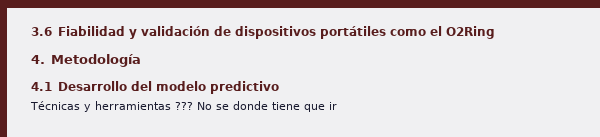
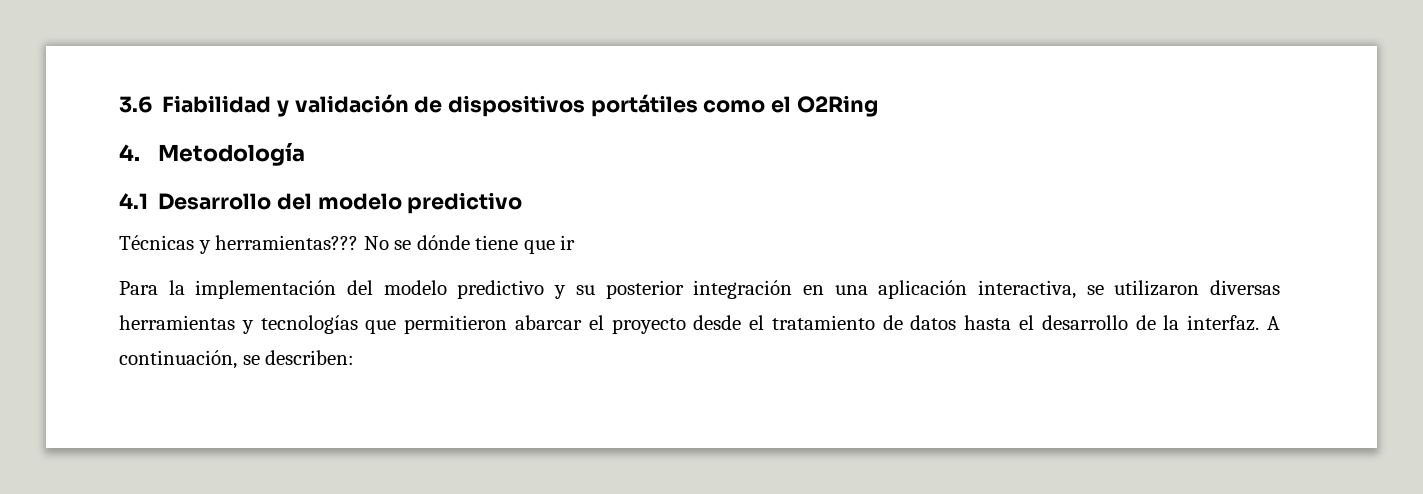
- Técnicas y herramientas ???
+ Técnicas y herramientas???
- No se donde tiene que ir
+ No se dónde tiene que ir
+ Para la implementación del modelo predictivo y su posterior integración en una aplicación interactiva, se utilizaron diversas herramientas y tecnologías que permitieron abarcar el proyecto desde el tratamiento de datos hasta el desarrollo de la interfaz. A continuación, se describen:

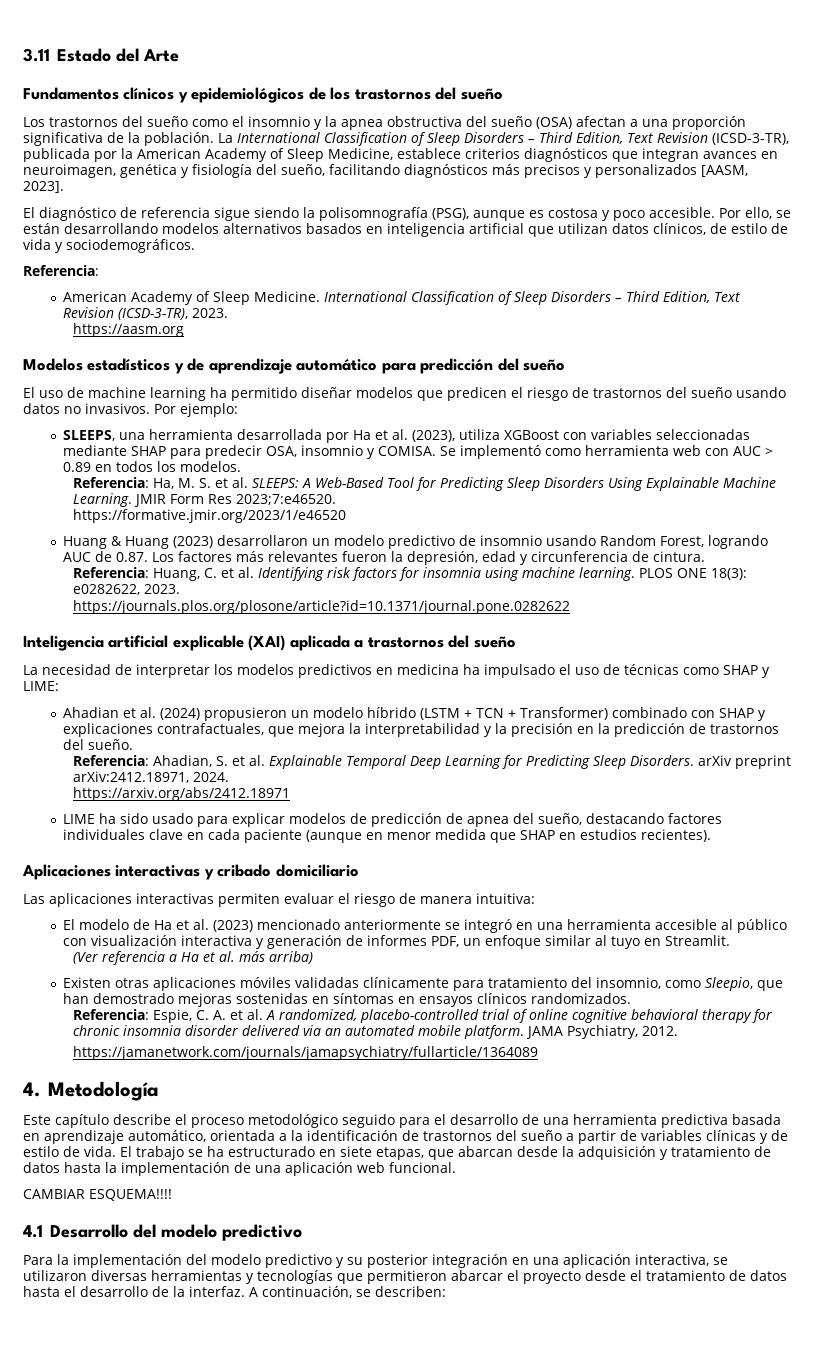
- 3.6 Fiabilidad y validación de dispositivos portátiles como el O2Ring
+ 3.11 Estado del Arte
+ Fundamentos clínicos y epidemiológicos de los trastornos del sueño
+ Los trastornos del sueño como el insomnio y la apnea obstructiva del sueño (OSA) afectan a una proporción significativa de la población. La International Classification of Sleep Disorders – Third Edition, Text Revision (ICSD-3-TR), publicada por la American Academy of Sleep Medicine, establece criterios diagnósticos que integran avances en neuroimagen, genética y fisiología del sueño, facilitando diagnósticos más precisos y personalizados [AASM, 2023].
+ El diagnóstico de referencia sigue siendo la polisomnografía (PSG), aunque es costosa y poco accesible. Por ello, se están desarrollando modelos alternativos basados en inteligencia artificial que utilizan datos clínicos, de estilo de vida y sociodemográficos.
+ Referencia:
+ American Academy of Sleep Medicine. International Classification of Sleep Disorders – Third Edition, Text Revision (ICSD-3-TR), 2023.
+ https://aasm.org
+ Modelos estadísticos y de aprendizaje automático para predicción del sueño
+ El uso de machine learning ha permitido diseñar modelos que predicen el riesgo de trastornos del sueño usando datos no invasivos. Por ejemplo:
+ SLEEPS, una herramienta desarrollada por Ha et al. (2023), utiliza XGBoost con variables seleccionadas mediante SHAP para predecir OSA, insomnio y COMISA. Se implementó como herramienta web con AUC > 0.89 en todos los modelos.
+ Referencia: Ha, M. S. et al. SLEEPS: A Web-Based Tool for Predicting Sleep Disorders Using Explainable Machine Learning. JMIR Form Res 2023;7:e46520.
+ https://formative.jmir.org/2023/1/e46520
+ Huang & Huang (2023) desarrollaron un modelo predictivo de insomnio usando Random Forest, logrando AUC de 0.87. Los factores más relevantes fueron la depresión, edad y circunferencia de cintura.
+ Referencia: Huang, C. et al. Identifying risk factors for insomnia using machine learning. PLOS ONE 18(3): e0282622, 2023.
+ https://journals.plos.org/plosone/article?id=10.1371/journal.pone.0282622
+ Inteligencia artificial explicable (XAI) aplicada a trastornos del sueño
+ La necesidad de interpretar los modelos predictivos en medicina ha impulsado el uso de técnicas como SHAP y LIME:
+ Ahadian et al. (2024) propusieron un modelo híbrido (LSTM + TCN + Transformer) combinado con SHAP y explicaciones contrafactuales, que mejora la interpretabilidad y la precisión en la predicción de trastornos del sueño.
+ Referencia: Ahadian, S. et al. Explainable Temporal Deep Learning for Predicting Sleep Disorders. arXiv preprint arXiv:2412.18971, 2024.
+ https://arxiv.org/abs/2412.18971
+ LIME ha sido usado para explicar modelos de predicción de apnea del sueño, destacando factores individuales clave en cada paciente (aunque en menor medida que SHAP en estudios recientes).
+ Aplicaciones interactivas y cribado domiciliario
+ Las aplicaciones interactivas permiten evaluar el riesgo de manera intuitiva:
+ El modelo de Ha et al. (2023) mencionado anteriormente se integró en una herramienta accesible al público con visualización interactiva y generación de informes PDF, un enfoque similar al tuyo en Streamlit.
+ (Ver referencia a Ha et al. más arriba)
+ Existen otras aplicaciones móviles validadas clínicamente para tratamiento del insomnio, como Sleepio, que han demostrado mejoras sostenidas en síntomas en ensayos clínicos randomizados.
+ Referencia: Espie, C. A. et al. A randomized, placebo-controlled trial of online cognitive behavioral therapy for chronic insomnia disorder delivered via an automated mobile platform. JAMA Psychiatry, 2012.
+ https://jamanetwork.com/journals/jamapsychiatry/fullarticle/1364089
  4. Metodología
+ Este capítulo describe el proceso metodológico seguido para el desarrollo de una herramienta predictiva basada en aprendizaje automático, orientada a la identificación de trastornos del sueño a partir de variables clínicas y de estilo de vida. El trabajo se ha estructurado en siete etapas, que abarcan desde la adquisición y tratamiento de datos hasta la implementación de una aplicación web funcional.
+ CAMBIAR ESQUEMA!!!!
- Técnicas y herramientas??? No se dónde tiene que ir

